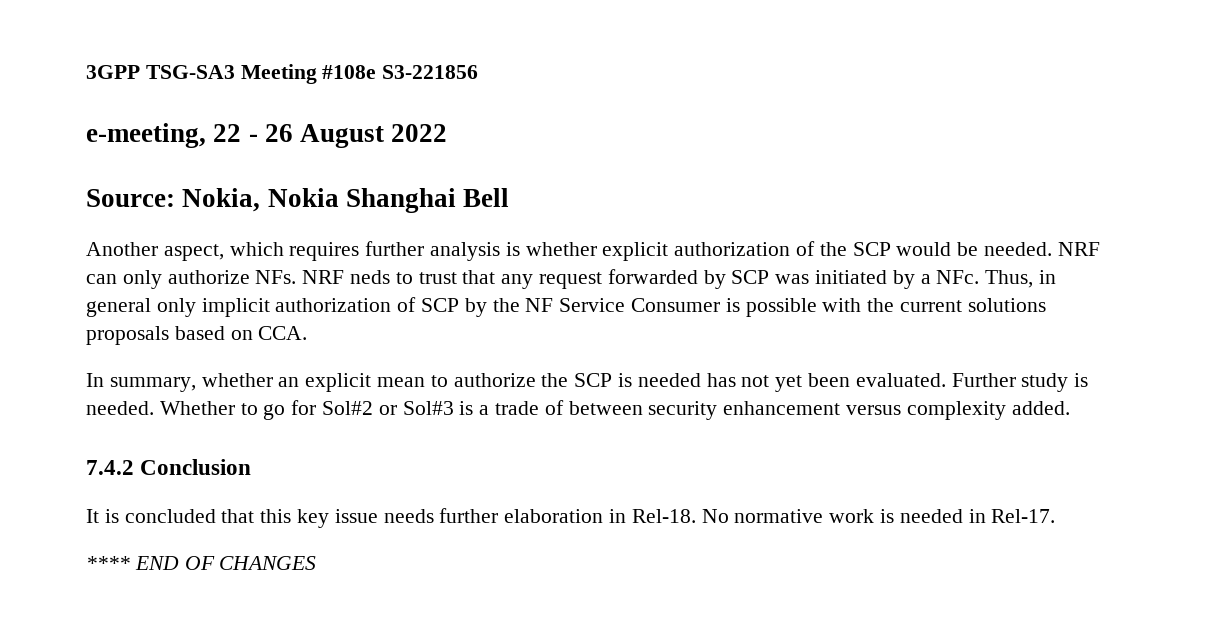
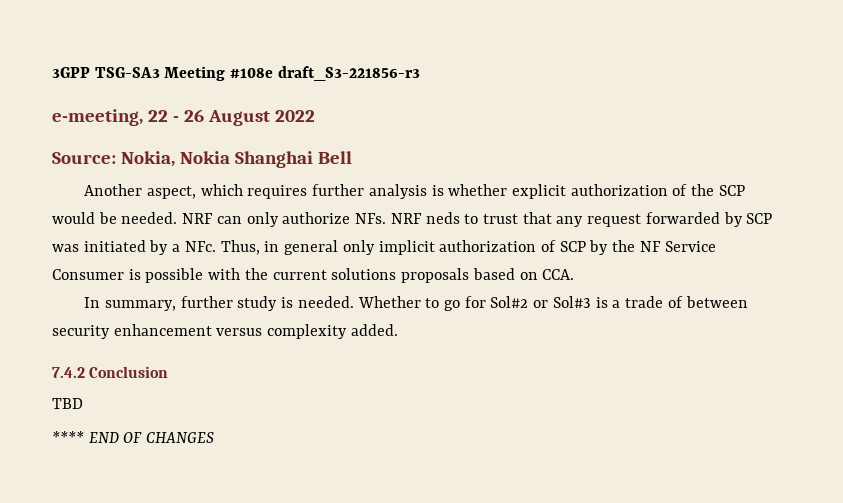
- 3GPP TSG-SA3 Meeting #108e S3-221856
+ 3GPP TSG-SA3 Meeting #108e draft_S3-221856-r3
- In summary, whether an explicit mean to authorize the SCP is needed has not yet been evaluated. Further study is needed.
+ In summary, further study is needed.
- It is concluded that this key issue needs further elaboration in Rel-18. No normative work is needed in Rel-17.
+ TBD

